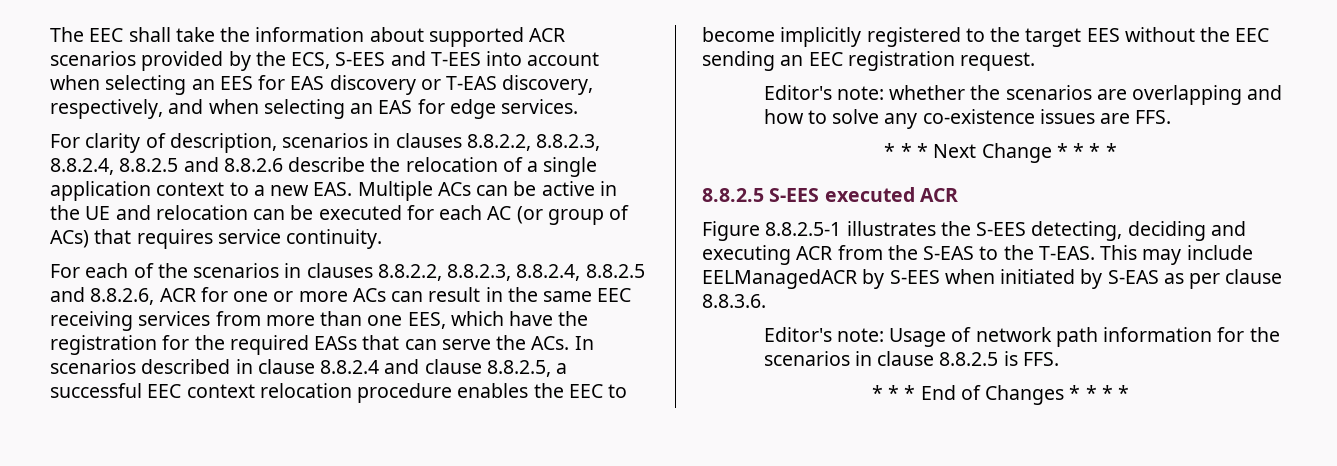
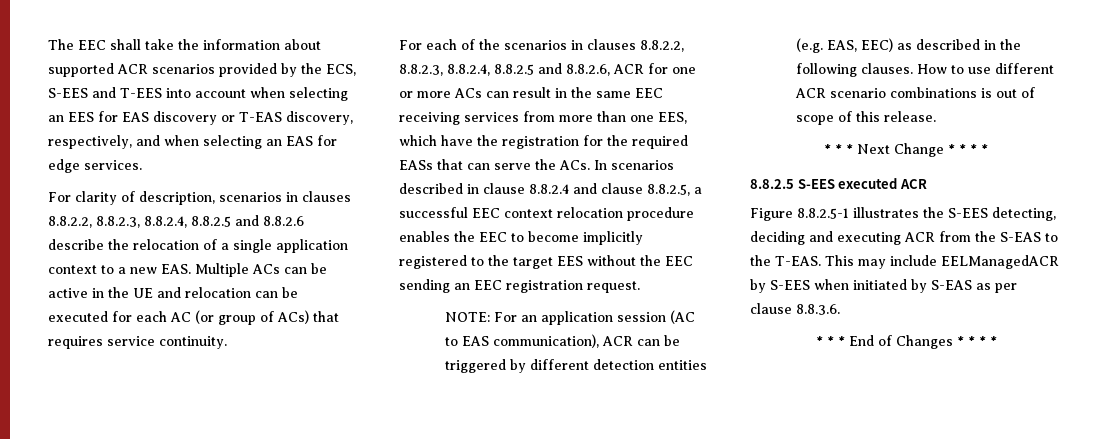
- Editor's note: whether the scenarios are overlapping and how to solve any co-existence issues are FFS.
+ NOTE: For an application session (AC to EAS communication), ACR can be triggered by different detection entities (e.g. EAS, EEC) as described in the following clauses. How to use different ACR scenario combinations is out of scope of this release.
- Editor's note: Usage of network path information for the scenarios in clause 8.8.2.5 is FFS.

